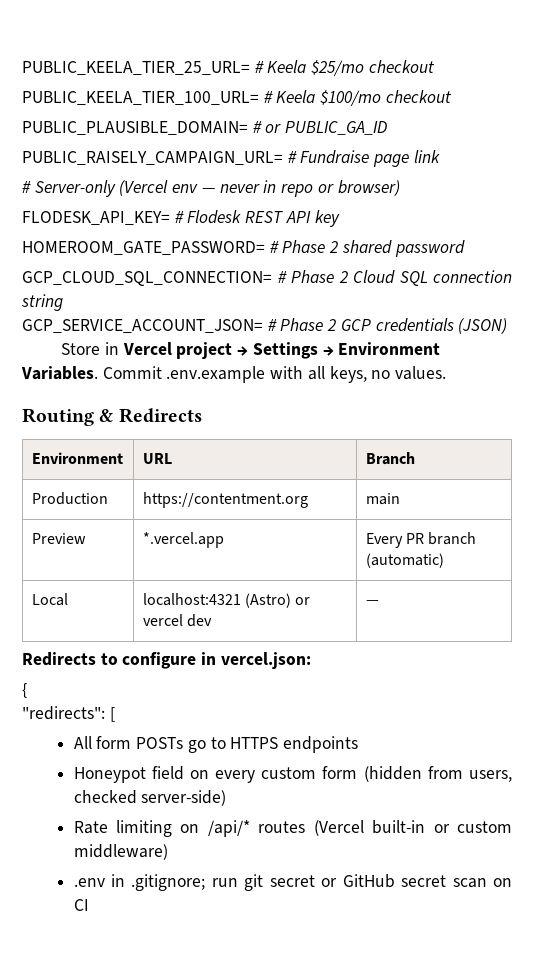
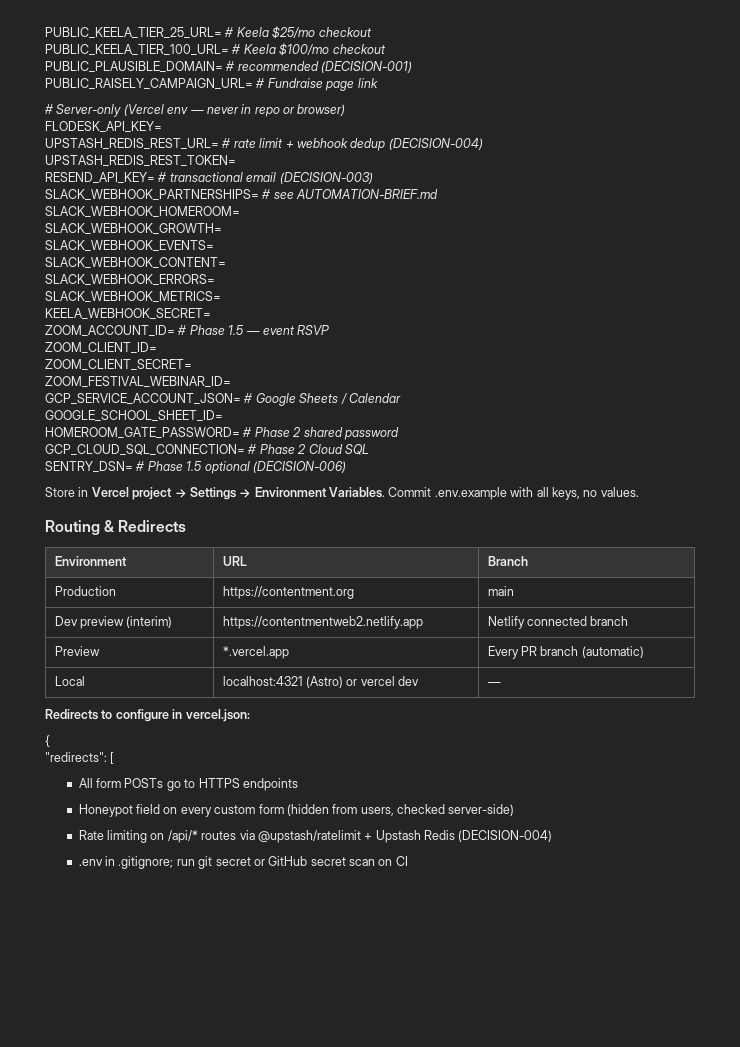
- PUBLIC_PLAUSIBLE_DOMAIN= # or PUBLIC_GA_ID
+ PUBLIC_PLAUSIBLE_DOMAIN= # recommended (DECISION-001)
- FLODESK_API_KEY= # Flodesk REST API key
+ FLODESK_API_KEY=
+ UPSTASH_REDIS_REST_URL= # rate limit + webhook dedup (DECISION-004)
+ UPSTASH_REDIS_REST_TOKEN=
+ RESEND_API_KEY= # transactional email (DECISION-003)
+ SLACK_WEBHOOK_PARTNERSHIPS= # see AUTOMATION-BRIEF.md
+ SLACK_WEBHOOK_HOMEROOM=
+ SLACK_WEBHOOK_GROWTH=
+ SLACK_WEBHOOK_EVENTS=
+ SLACK_WEBHOOK_CONTENT=
+ SLACK_WEBHOOK_ERRORS=
+ SLACK_WEBHOOK_METRICS=
+ KEELA_WEBHOOK_SECRET=
+ ZOOM_ACCOUNT_ID= # Phase 1.5 — event RSVP
+ ZOOM_CLIENT_ID=
+ ZOOM_CLIENT_SECRET=
+ ZOOM_FESTIVAL_WEBINAR_ID=
+ GCP_SERVICE_ACCOUNT_JSON= # Google Sheets / Calendar
+ GOOGLE_SCHOOL_SHEET_ID=
- GCP_CLOUD_SQL_CONNECTION= # Phase 2 Cloud SQL connection string
- GCP_SERVICE_ACCOUNT_JSON= # Phase 2 GCP credentials (JSON)
+ GCP_CLOUD_SQL_CONNECTION= # Phase 2 Cloud SQL
+ SENTRY_DSN= # Phase 1.5 optional (DECISION-006)
+ Dev preview (interim) | https://contentmentweb2.netlify.app | Netlify connected branch
- Rate limiting on /api/* routes (Vercel built-in or custom middleware)
+ Rate limiting on /api/* routes via @upstash/ratelimit + Upstash Redis (DECISION-004)

